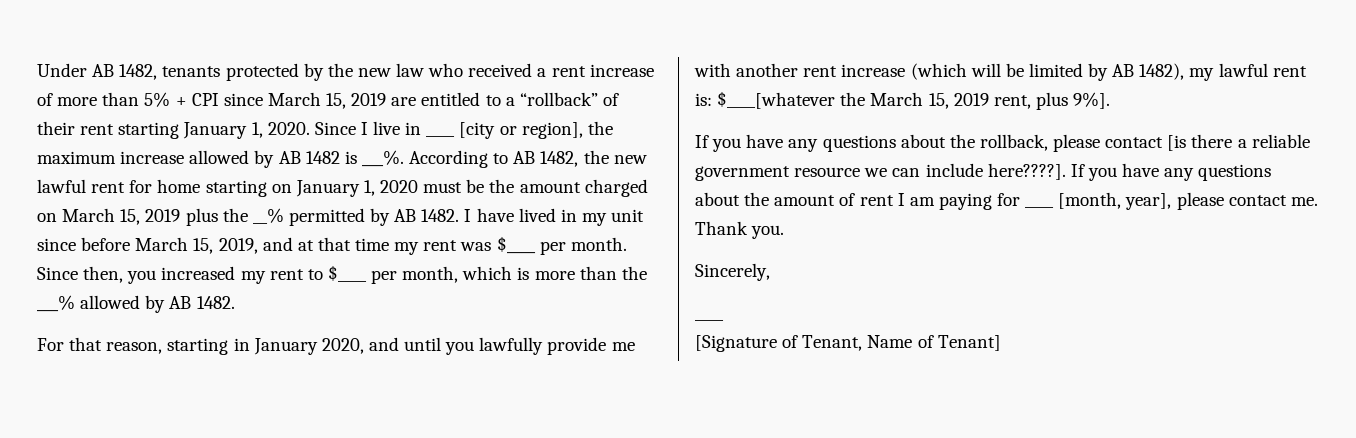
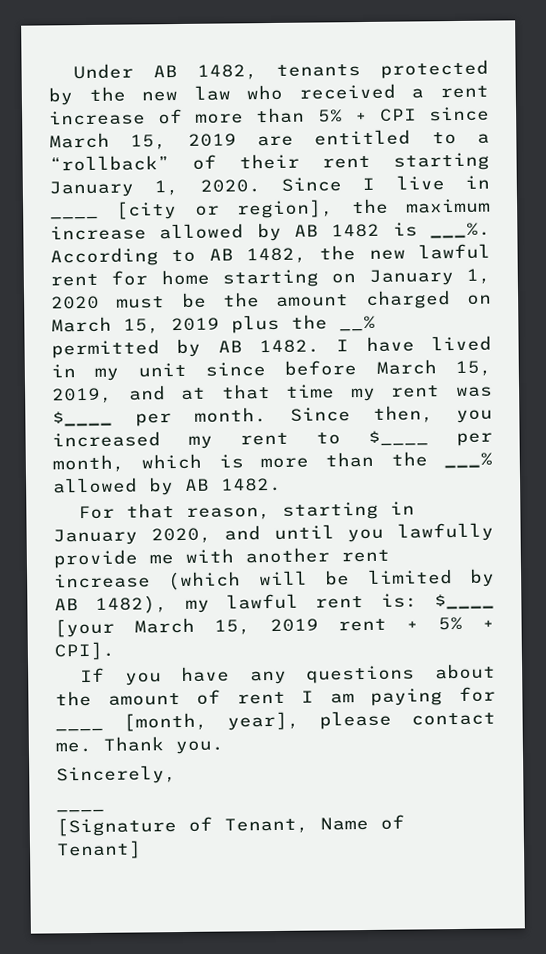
- For that reason, starting in January 2020, and until you lawfully provide me with another rent increase (which will be limited by AB 1482), my lawful rent is: $____[whatever the March 15, 2019 rent, plus 9%].
- If you have any questions about the rollback, please contact [is there a reliable government resource we can include here????]. If you have any questions about the amount of rent I am paying for ____ [month, year], please contact me.
+ For that reason, starting in January 2020, and until you lawfully provide me with another rent increase (which will be limited by AB 1482), my lawful rent is: $____ [your March 15, 2019 rent + 5% + CPI].
+ If you have any questions about the amount of rent I am paying for ____ [month, year], please contact me.

